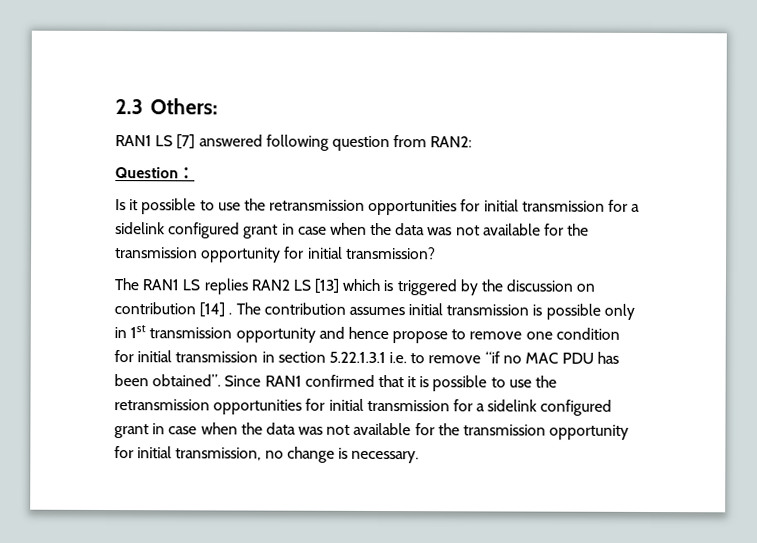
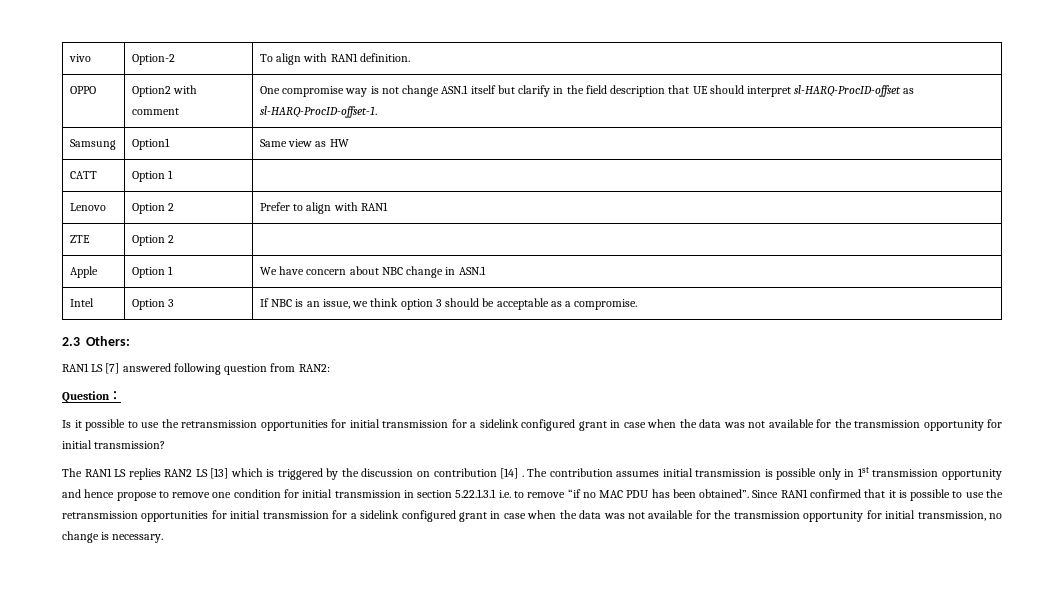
+ vivo | Option-2 | To align with RAN1 definition.
+ OPPO | Option2 with comment | One compromise way is not change ASN.1 itself but clarify in the field description that UE should interpret sl-HARQ-ProcID-offset as sl-HARQ-ProcID-offset-1.
+ Samsung | Option1 | Same view as HW
+ CATT | Option 1 |
+ Lenovo | Option 2 | Prefer to align with RAN1
+ ZTE | Option 2 |
+ Apple | Option 1 | We have concern about NBC change in ASN.1
+ Intel | Option 3 | If NBC is an issue, we think option 3 should be acceptable as a compromise.

